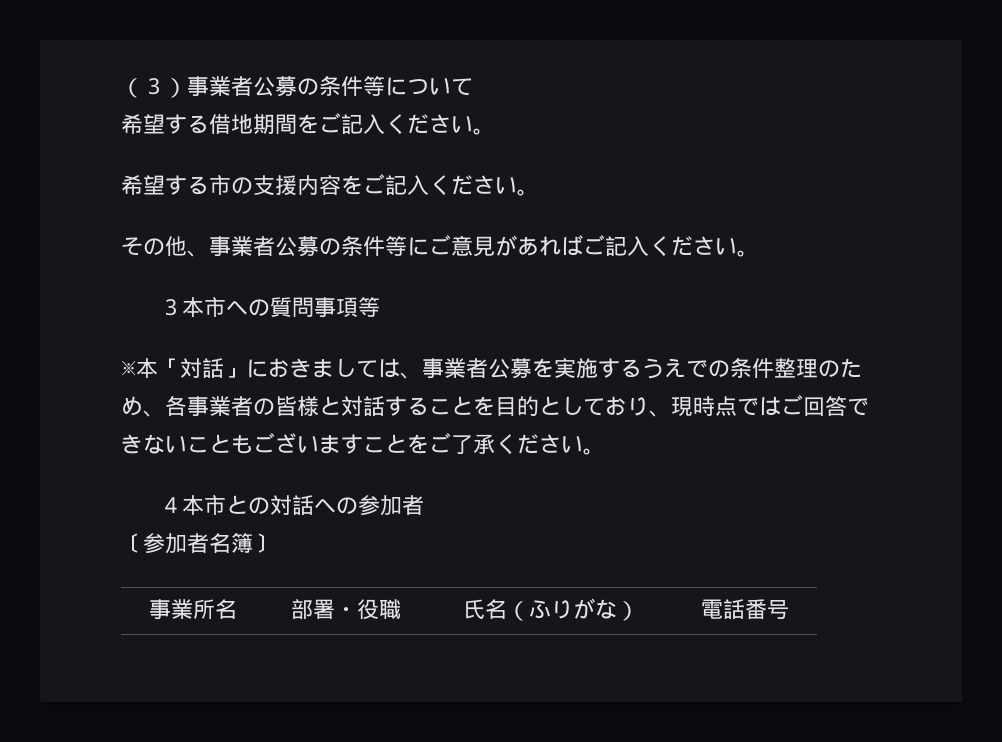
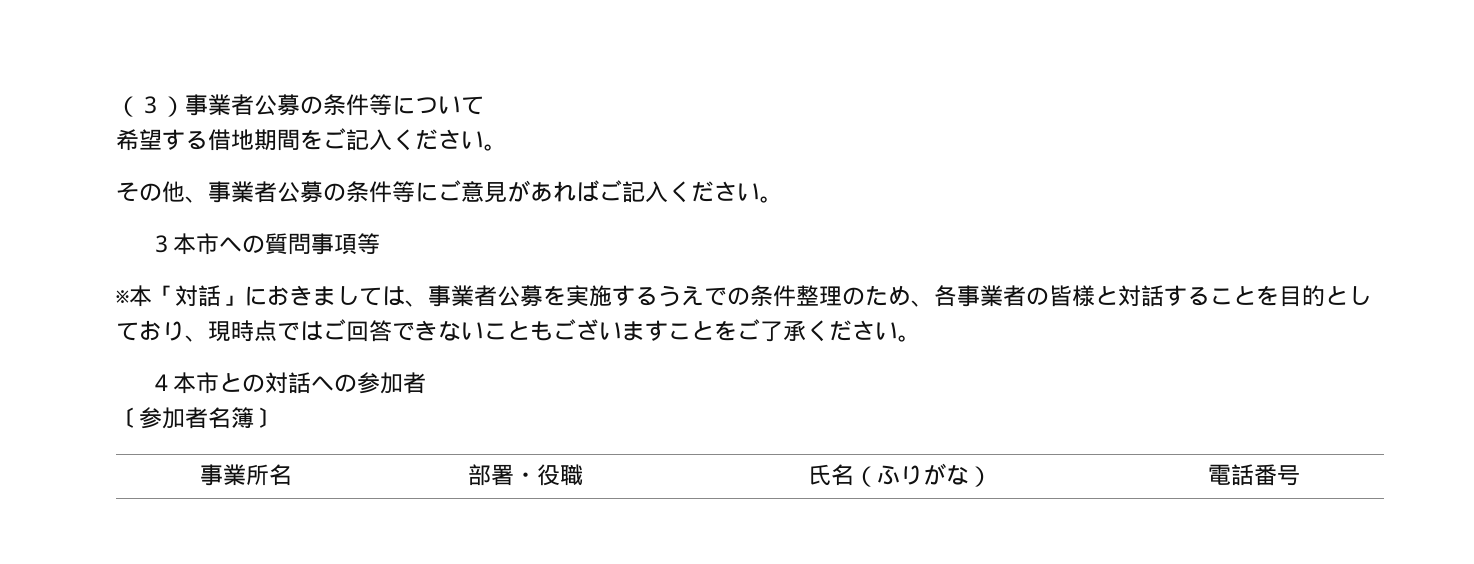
- 希望する市の支援内容をご記入ください。

